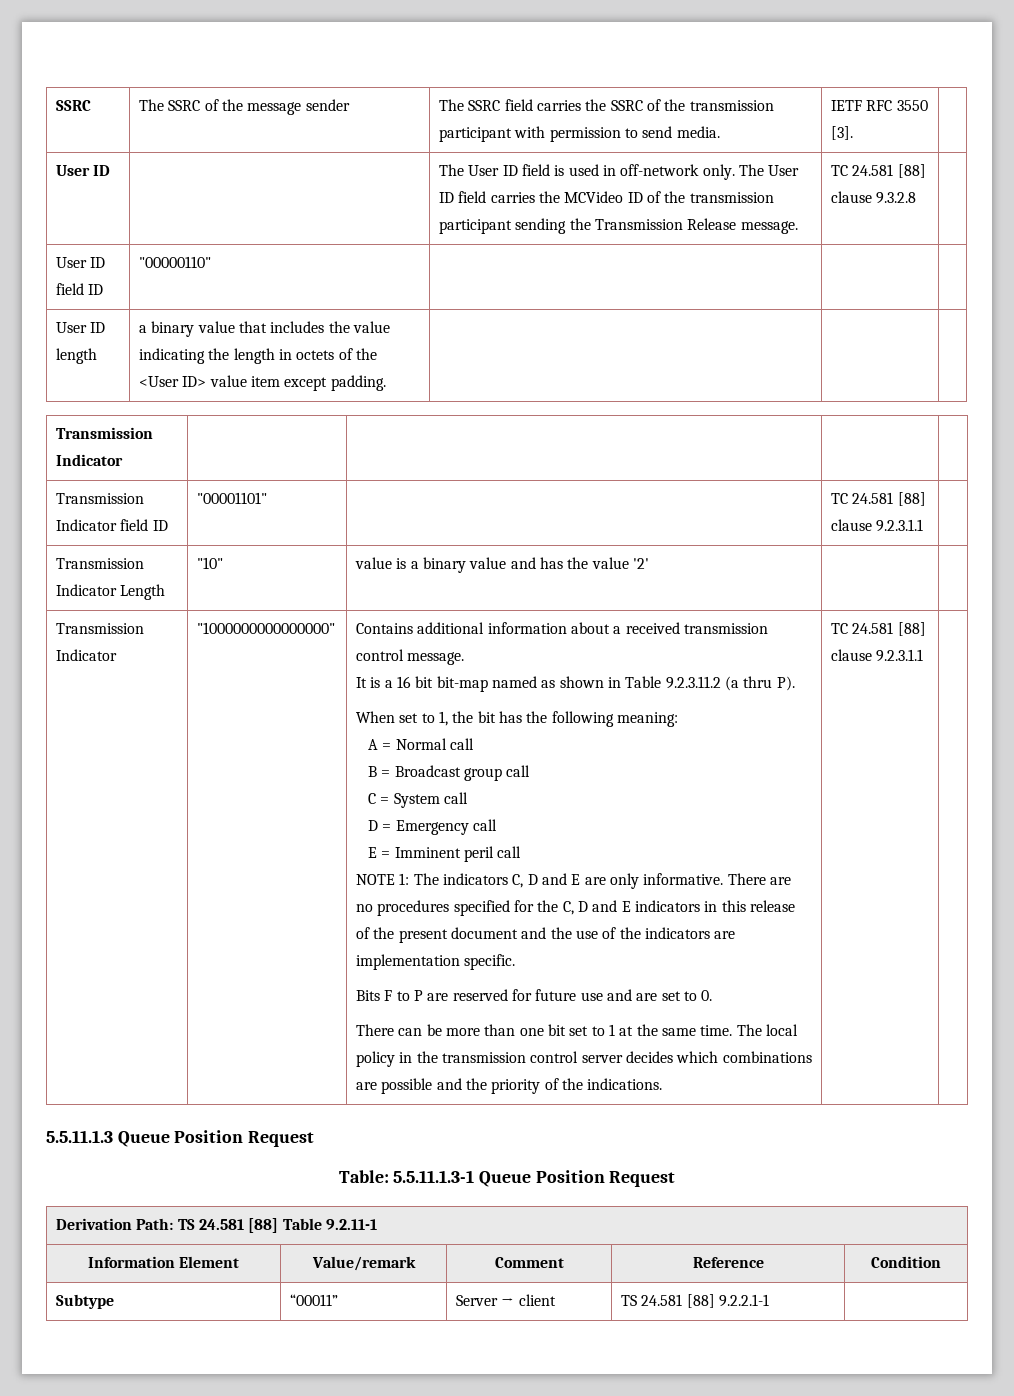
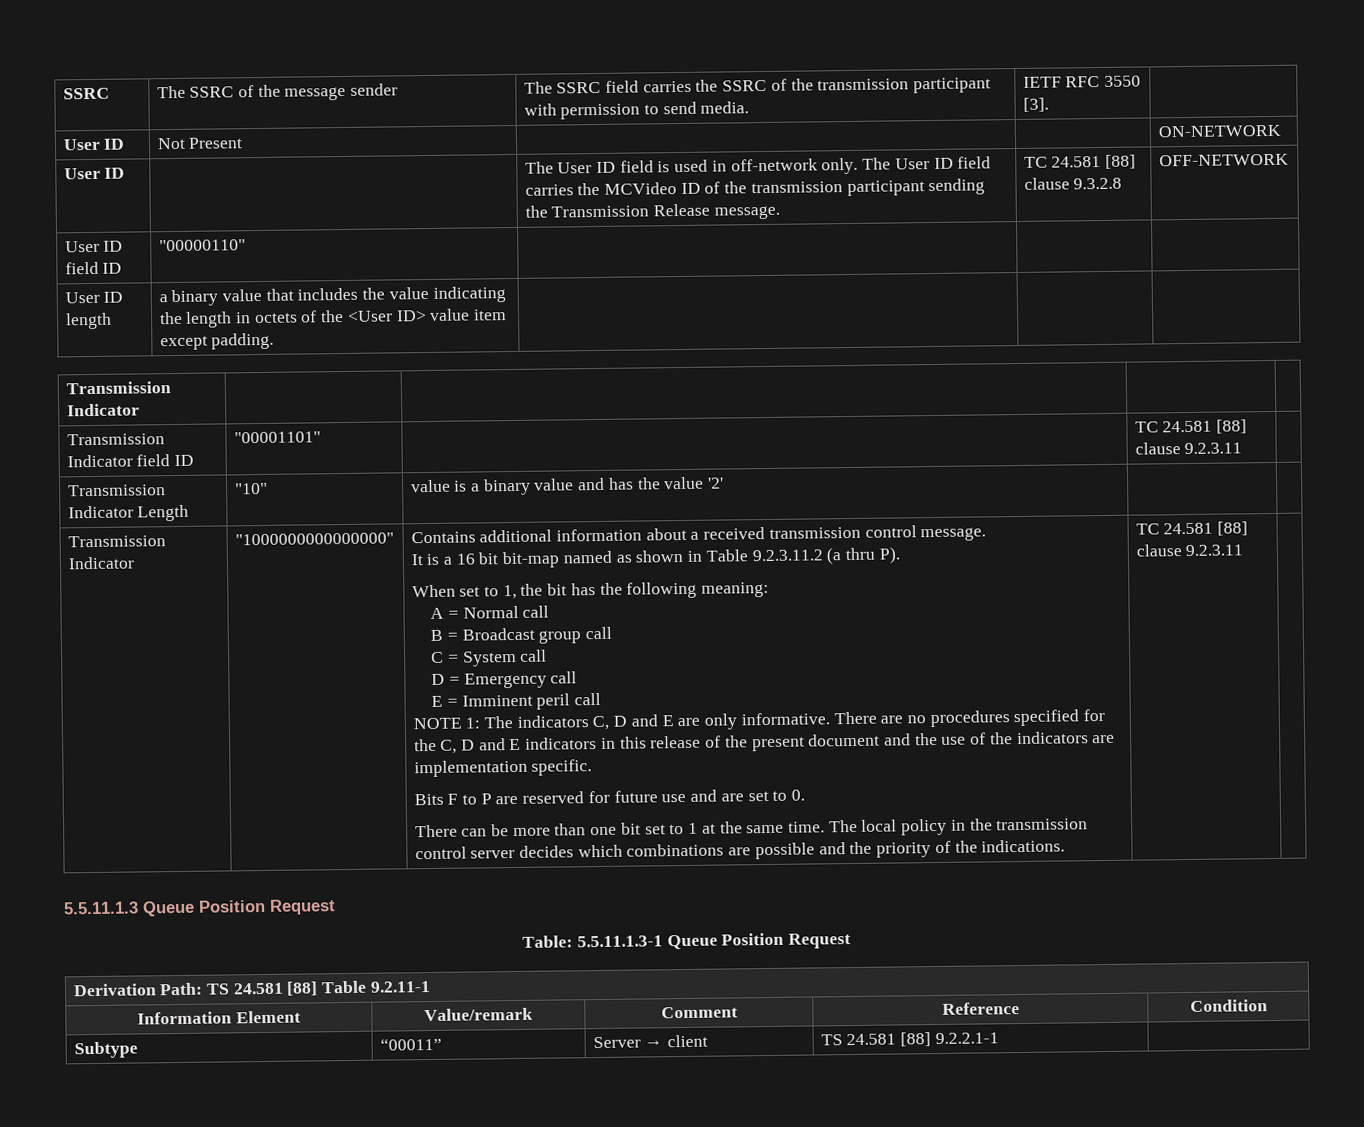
+ User ID | Not Present | | | ON-NETWORK
- User ID | | The User ID field is used in off-network only. The User ID field carries the MCVideo ID of the transmission participant sending the Transmission Release message. | TC 24.581 [88] clause 9.3.2.8 |
+ User ID | | The User ID field is used in off-network only. The User ID field carries the MCVideo ID of the transmission participant sending the Transmission Release message. | TC 24.581 [88] clause 9.3.2.8 | OFF-NETWORK
- Transmission Indicator field ID | "00001101" | | TC 24.581 [88] clause 9.2.3.1.1 |
+ Transmission Indicator field ID | "00001101" | | TC 24.581 [88] clause 9.2.3.11 |
- The local policy in the transmission control server decides which combinations are possible and the priority of the indications. | TC 24.581 [88] clause 9.2.3.1.1
+ The local policy in the transmission control server decides which combinations are possible and the priority of the indications. | TC 24.581 [88] clause 9.2.3.11

